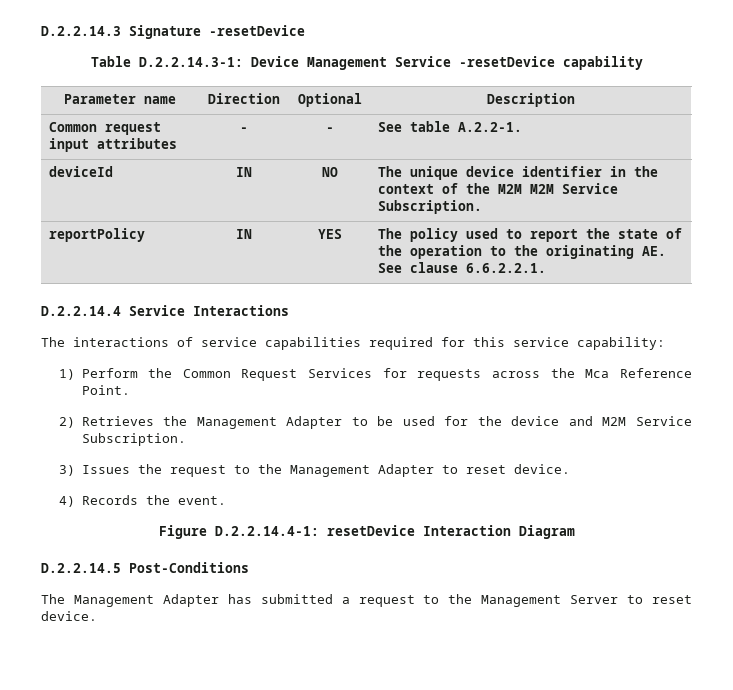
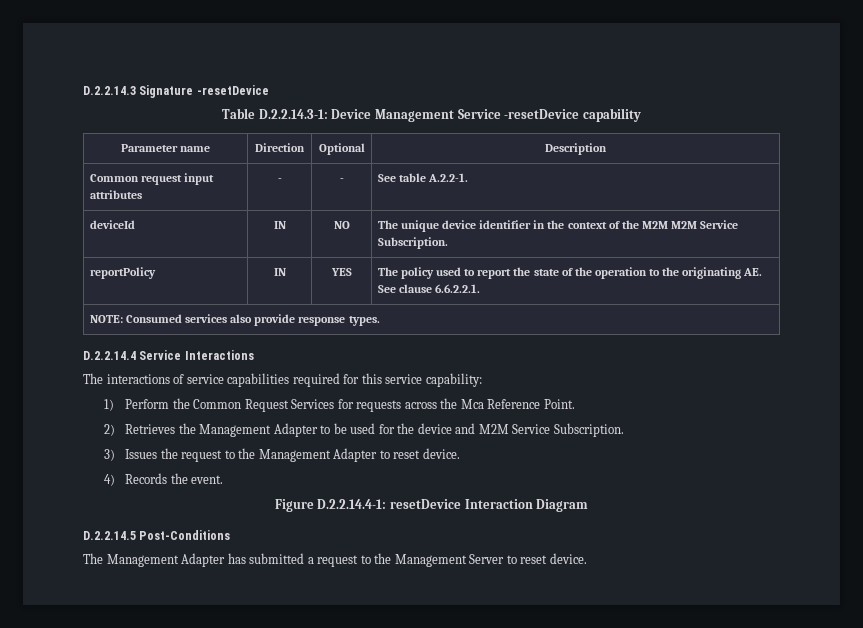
+ NOTE: Consumed services also provide response types.

